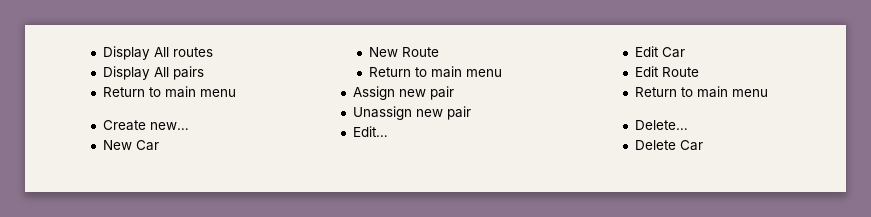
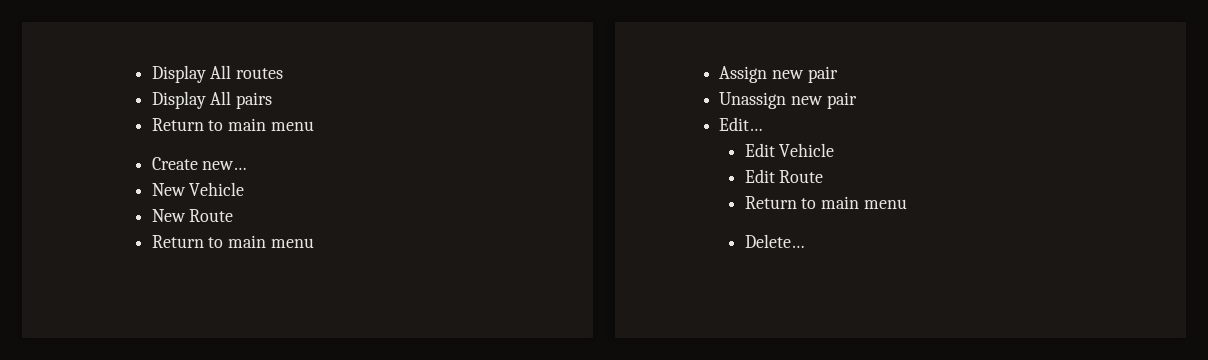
- New Car
+ New Vehicle
- Edit Car
+ Edit Vehicle
- Delete Car

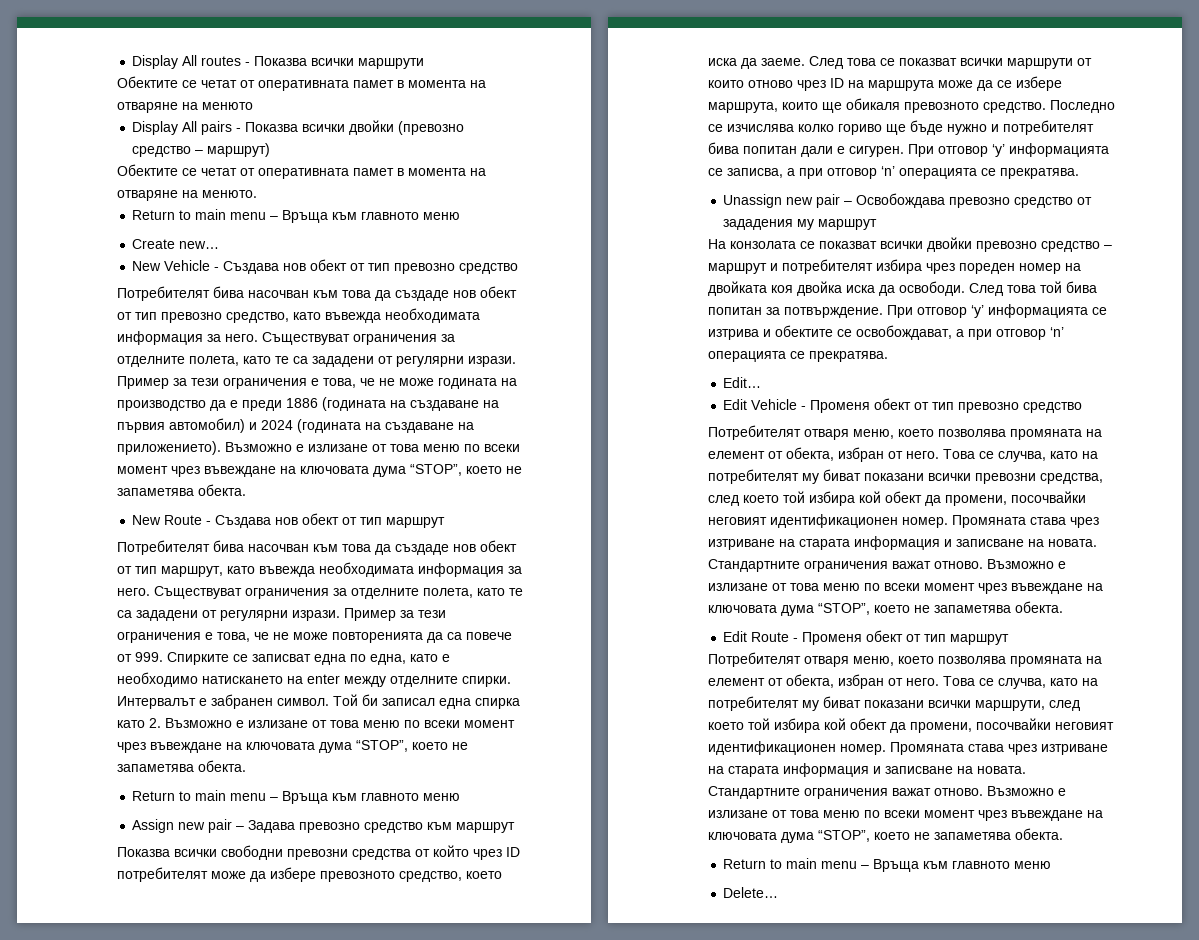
- Display All routes
- Display All pairs
- Return to main menu
+ Display All routes - Показва всички маршрути
+ Обектите се четат от оперативната памет в момента на отваряне на менюто
+ Display All pairs - Показва всички двойки (превозно средство – маршрут)
+ Обектите се четат от оперативната памет в момента на отваряне на менюто.
+ Return to main menu – Връща към главното меню
- New Vehicle
- New Route
- Return to main menu
- Assign new pair
- Unassign new pair
+ New Vehicle - Създава нов обект от тип превозно средство
+ Потребителят бива насочван към това да създаде нов обект от тип превозно средство, като въвежда необходимата информация за него. Съществуват ограничения за отделните полета, като те са зададени от регулярни изрази. Пример за тези ограничения е това, че не може годината на производство да е преди 1886 (годината на създаване на първия автомобил) и 2024 (годината на създаване на приложението). Възможно е излизане от това меню по всеки момент чрез въвеждане на ключовата дума “STOP”, което не запаметява обекта.
+ New Route - Създава нов обект от тип маршрут
+ Потребителят бива насочван към това да създаде нов обект от тип маршрут, като въвежда необходимата информация за него. Съществуват ограничения за отделните полета, като те са зададени от регулярни изрази. Пример за тези ограничения е това, че не може повторенията да са повече от 999. Спирките се записват една по една, като е необходимо натискането на enter между отделните спирки. Интервалът е забранен символ. Той би записал една спирка като 2. Възможно е излизане от това меню по всеки момент чрез въвеждане на ключовата дума “STOP”, което не запаметява обекта.
+ Return to main menu – Връща към главното меню
+ Assign new pair – Задава превозно средство към маршрут
+ Показва всички свободни превозни средства от който чрез ID потребителят може да избере превозното средство, което иска да заеме. След това се показват всички маршрути от които отново чрез ID на маршрута може да се избере маршрута, които ще обикаля превозното средство. Последно се изчислява колко гориво ще бъде нужно и потребителят бива попитан дали е сигурен. При отговор ‘y’ информацията се записва, а при отговор ‘n’ операцията се прекратява.
+ Unassign new pair – Освобождава превозно средство от зададения му маршрут
+ На конзолата се показват всички двойки превозно средство – маршрут и потребителят избира чрез пореден номер на двойката коя двойка иска да освободи. След това той бива попитан за потвърждение. При отговор ‘y’ информацията се изтрива и обектите се освобождават, а при отговор ‘n’ операцията се прекратява.
  Edit…
- Edit Vehicle
- Edit Route
- Return to main menu
+ Edit Vehicle - Променя обект от тип превозно средство
+ Потребителят отваря меню, което позволява промяната на елемент от обекта, избран от него. Това се случва, като на потребителят му биват показани всички превозни средства, след което той избира кой обект да промени, посочвайки неговият идентификационен номер. Промяната става чрез изтриване на старата информация и записване на новата. Стандартните ограничения важат отново. Възможно е излизане от това меню по всеки момент чрез въвеждане на ключовата дума “STOP”, което не запаметява обекта.
+ Edit Route - Променя обект от тип маршрут
+ Потребителят отваря меню, което позволява промяната на елемент от обекта, избран от него. Това се случва, като на потребителят му биват показани всички маршрути, след което той избира кой обект да промени, посочвайки неговият идентификационен номер. Промяната става чрез изтриване на старата информация и записване на новата. Стандартните ограничения важат отново. Възможно е излизане от това меню по всеки момент чрез въвеждане на ключовата дума “STOP”, което не запаметява обекта.
+ Return to main menu – Връща към главното меню

